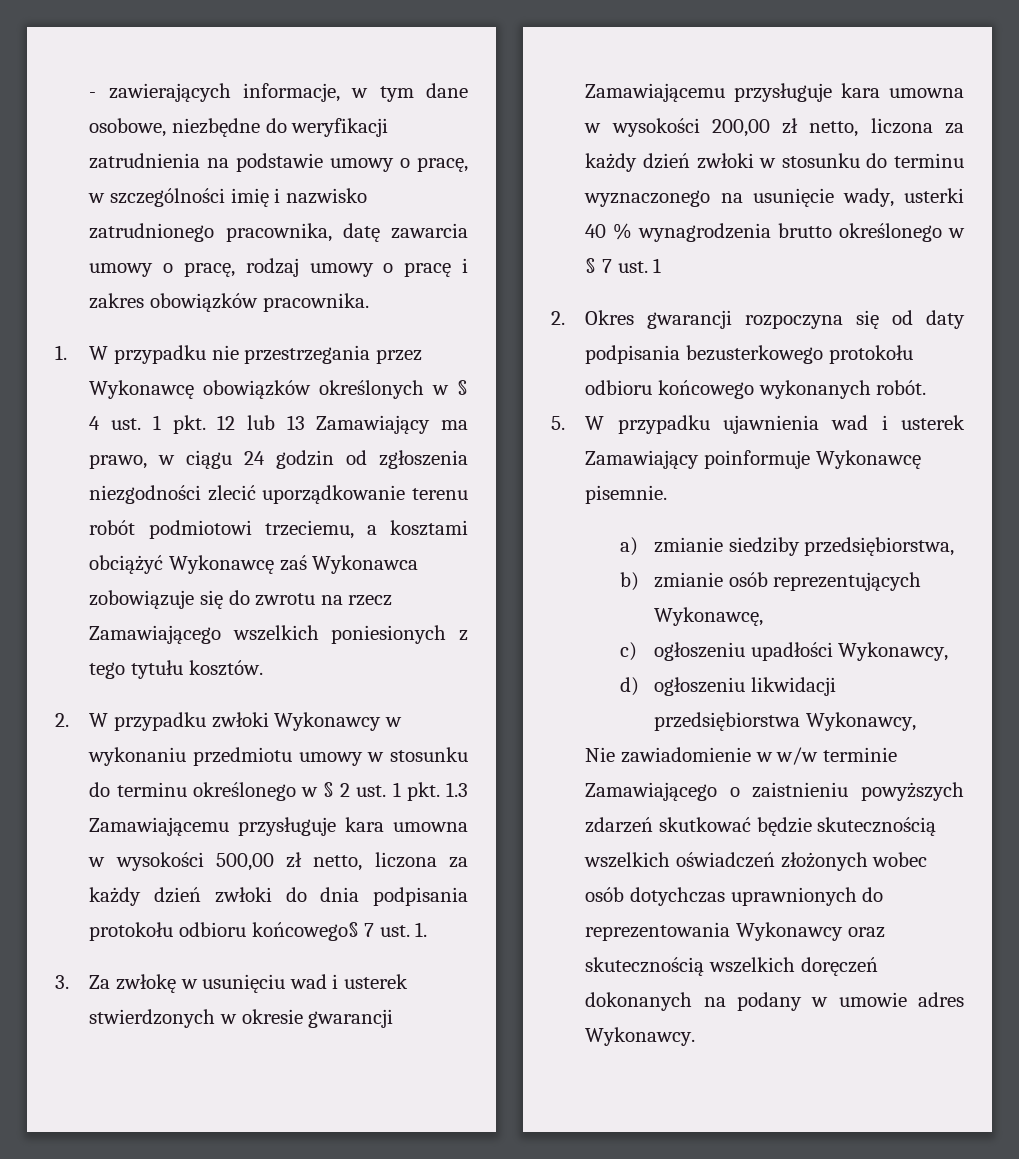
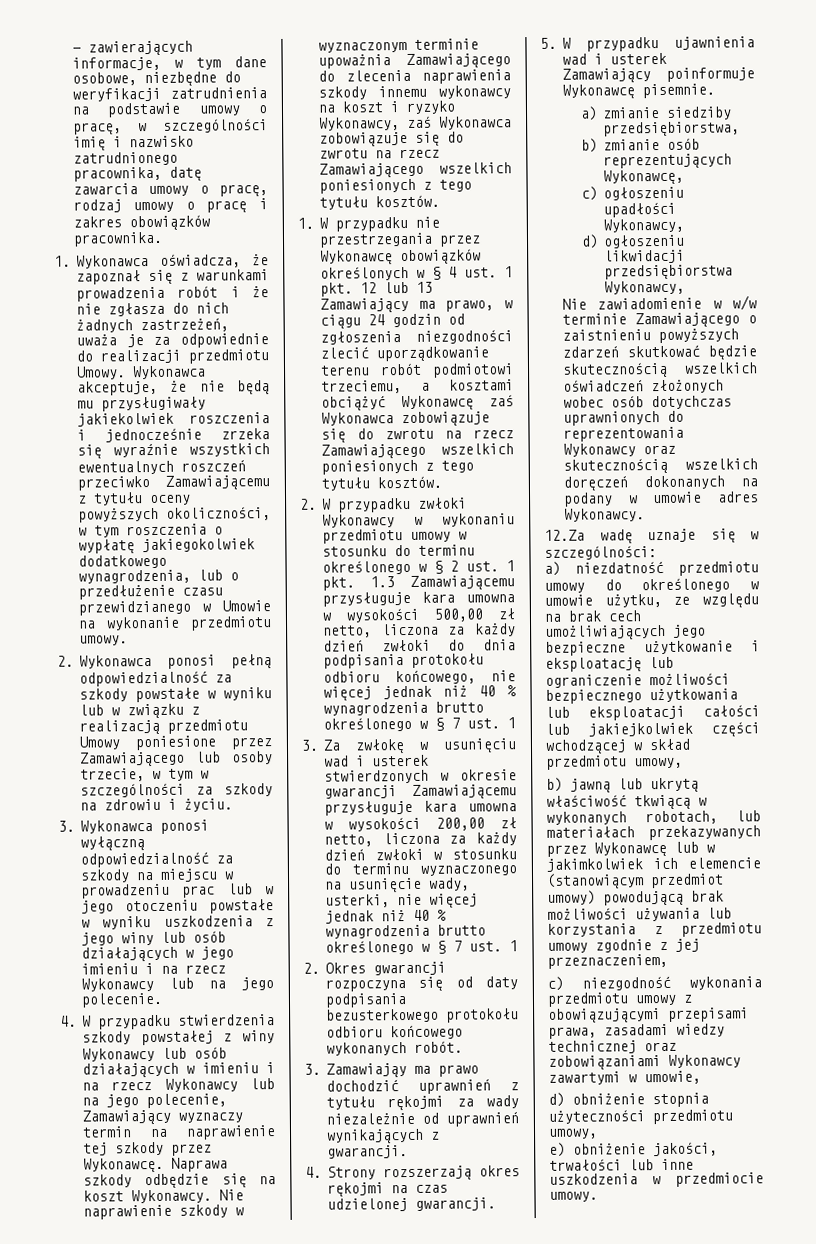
+ 1. Wykonawca oświadcza, że zapoznał się z warunkami prowadzenia robót i że nie zgłasza do nich żadnych zastrzeżeń, uważa je za odpowiednie do realizacji przedmiotu Umowy. Wykonawca akceptuje, że nie będą mu przysługiwały jakiekolwiek roszczenia i jednocześnie zrzeka się wyraźnie wszystkich ewentualnych roszczeń przeciwko Zamawiającemu z tytułu oceny powyższych okoliczności, w tym roszczenia o wypłatę jakiegokolwiek dodatkowego wynagrodzenia, lub o przedłużenie czasu przewidzianego w Umowie na wykonanie przedmiotu umowy.
+ 2. Wykonawca ponosi pełną odpowiedzialność za szkody powstałe w wyniku lub w związku z realizacją przedmiotu Umowy poniesione przez Zamawiającego lub osoby trzecie, w tym w szczególności za szkody na zdrowiu i życiu.
+ 3. Wykonawca ponosi wyłączną odpowiedzialność za szkody na miejscu w prowadzeniu prac lub w jego otoczeniu powstałe w wyniku uszkodzenia z jego winy lub osób działających w jego imieniu i na rzecz Wykonawcy lub na jego polecenie.
+ 4. W przypadku stwierdzenia szkody powstałej z winy Wykonawcy lub osób działających w imieniu i na rzecz Wykonawcy lub na jego polecenie, Zamawiający wyznaczy termin na naprawienie tej szkody przez Wykonawcę. Naprawa szkody odbędzie się na koszt Wykonawcy. Nie naprawienie szkody w wyznaczonym terminie upoważnia Zamawiającego do zlecenia naprawienia szkody innemu wykonawcy na koszt i ryzyko Wykonawcy, zaś Wykonawca zobowiązuje się do zwrotu na rzecz Zamawiającego wszelkich poniesionych z tego tytułu kosztów.
- 2. W przypadku zwłoki Wykonawcy w wykonaniu przedmiotu umowy w stosunku do terminu określonego w § 2 ust. 1 pkt. 1.3 Zamawiającemu przysługuje kara umowna w wysokości 500,00 zł netto, liczona za każdy dzień zwłoki do dnia podpisania protokołu odbioru końcowego§ 7 ust. 1.
+ 2. W przypadku zwłoki Wykonawcy w wykonaniu przedmiotu umowy w stosunku do terminu określonego w § 2 ust. 1 pkt. 1.3 Zamawiającemu przysługuje kara umowna w wysokości 500,00 zł netto, liczona za każdy dzień zwłoki do dnia podpisania protokołu odbioru końcowego, nie więcej jednak niż 40 % wynagrodzenia brutto określonego w § 7 ust. 1
- 3. Za zwłokę w usunięciu wad i usterek stwierdzonych w okresie gwarancji Zamawiającemu przysługuje kara umowna w wysokości 200,00 zł netto, liczona za każdy dzień zwłoki w stosunku do terminu wyznaczonego na usunięcie wady, usterki 40 % wynagrodzenia brutto określonego w § 7 ust. 1
+ 3. Za zwłokę w usunięciu wad i usterek stwierdzonych w okresie gwarancji Zamawiającemu przysługuje kara umowna w wysokości 200,00 zł netto, liczona za każdy dzień zwłoki w stosunku do terminu wyznaczonego na usunięcie wady, usterki, nie więcej jednak niż 40 % wynagrodzenia brutto określonego w § 7 ust. 1
+ 3. Zamawiająy ma prawo dochodzić uprawnień z tytułu rękojmi za wady niezależnie od uprawnień wynikających z gwarancji.
+ 4. Strony rozszerzają okres rękojmi na czas udzielonej gwarancji.
+ 12.Za wadę uznaje się w szczególności:
+ a) niezdatność przedmiotu umowy do określonego w umowie użytku, ze względu na brak cech umożliwiających jego bezpieczne użytkowanie i eksploatację lub ograniczenie możliwości bezpiecznego użytkowania lub eksploatacji całości lub jakiejkolwiek części wchodzącej w skład przedmiotu umowy,
+ b) jawną lub ukrytą właściwość tkwiącą w wykonanych robotach, lub materiałach przekazywanych przez Wykonawcę lub w jakimkolwiek ich elemencie (stanowiącym przedmiot umowy) powodującą brak możliwości używania lub korzystania z przedmiotu umowy zgodnie z jej przeznaczeniem,
+ c) niezgodność wykonania przedmiotu umowy z obowiązującymi przepisami prawa, zasadami wiedzy technicznej oraz zobowiązaniami Wykonawcy zawartymi w umowie,
+ d) obniżenie stopnia użyteczności przedmiotu umowy,
+ e) obniżenie jakości, trwałości lub inne uszkodzenia w przedmiocie umowy.

